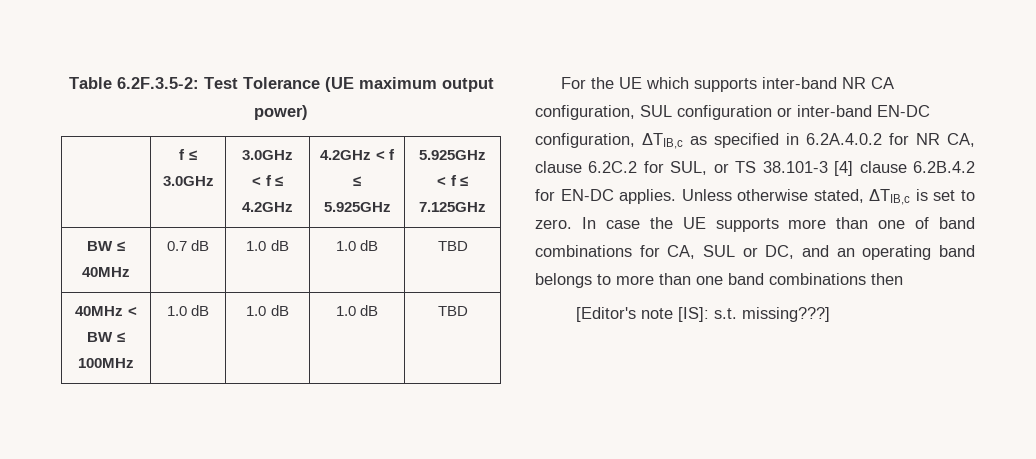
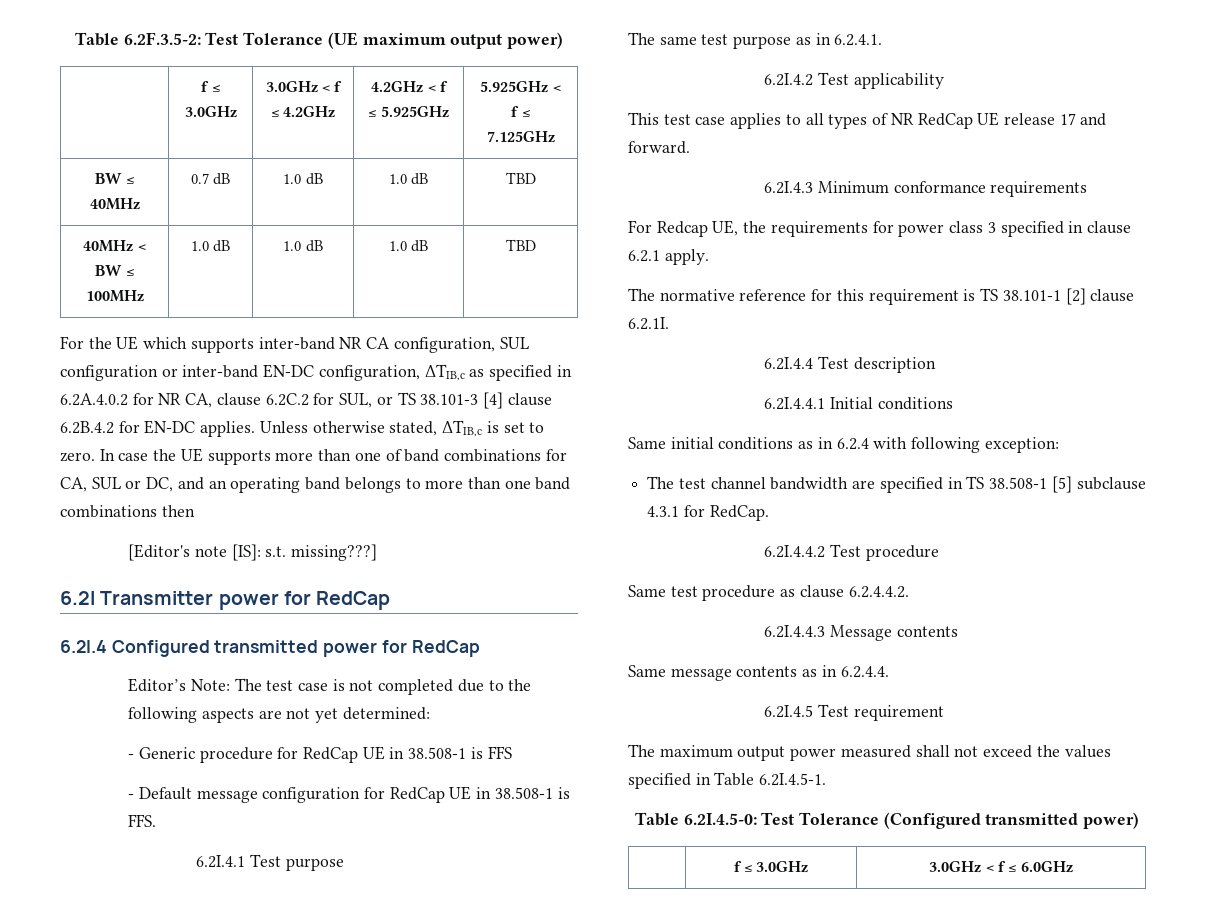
+ 6.2I Transmitter power for RedCap
+ 6.2I.4 Configured transmitted power for RedCap
+ Editor’s Note: The test case is not completed due to the following aspects are not yet determined:
+ - Generic procedure for RedCap UE in 38.508-1 is FFS
+ - Default message configuration for RedCap UE in 38.508-1 is FFS.
+ 6.2I.4.1 Test purpose
+ The same test purpose as in 6.2.4.1.
+ 6.2I.4.2 Test applicability
+ This test case applies to all types of NR RedCap UE release 17 and forward.
+ 6.2I.4.3 Minimum conformance requirements
+ For Redcap UE, the requirements for power class 3 specified in clause 6.2.1 apply.
+ The normative reference for this requirement is TS 38.101-1 [2] clause 6.2.1I.
+ 6.2I.4.4 Test description
+ 6.2I.4.4.1 Initial conditions
+ Same initial conditions as in 6.2.4 with following exception:
+ The test channel bandwidth are specified in TS 38.508-1 [5] subclause 4.3.1 for RedCap.
+ 6.2I.4.4.2 Test procedure
+ Same test procedure as clause 6.2.4.4.2.
+ 6.2I.4.4.3 Message contents
+ Same message contents as in 6.2.4.4.
+ 6.2I.4.5 Test requirement
+ The maximum output power measured shall not exceed the values specified in Table 6.2I.4.5-1.
+ Table 6.2I.4.5-0: Test Tolerance (Configured transmitted power)
+ | f ≤ 3.0GHz | 3.0GHz < f ≤ 6.0GHz

